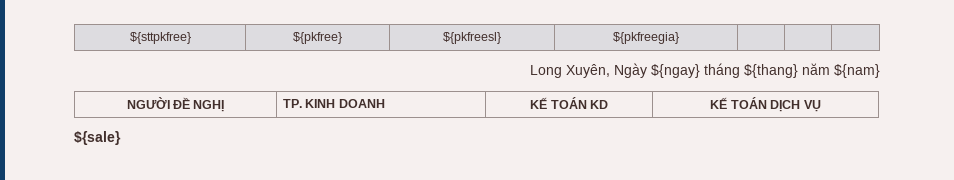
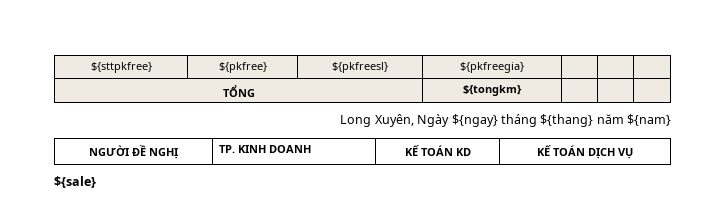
+ TỔNG | ${tongkm} | | |

